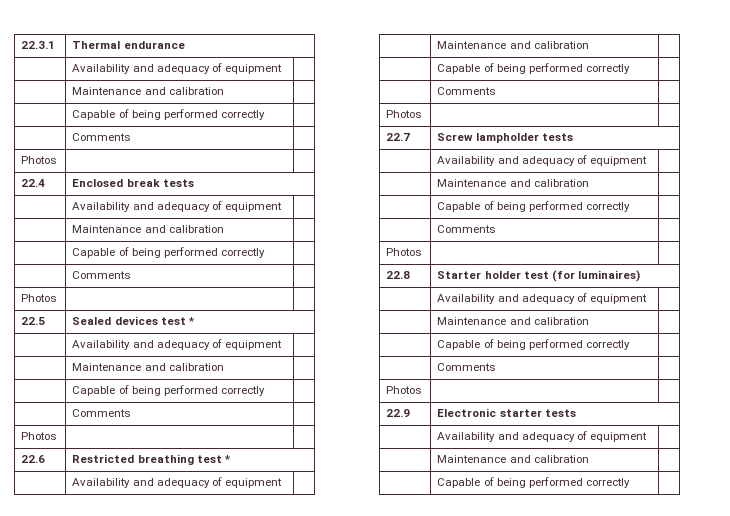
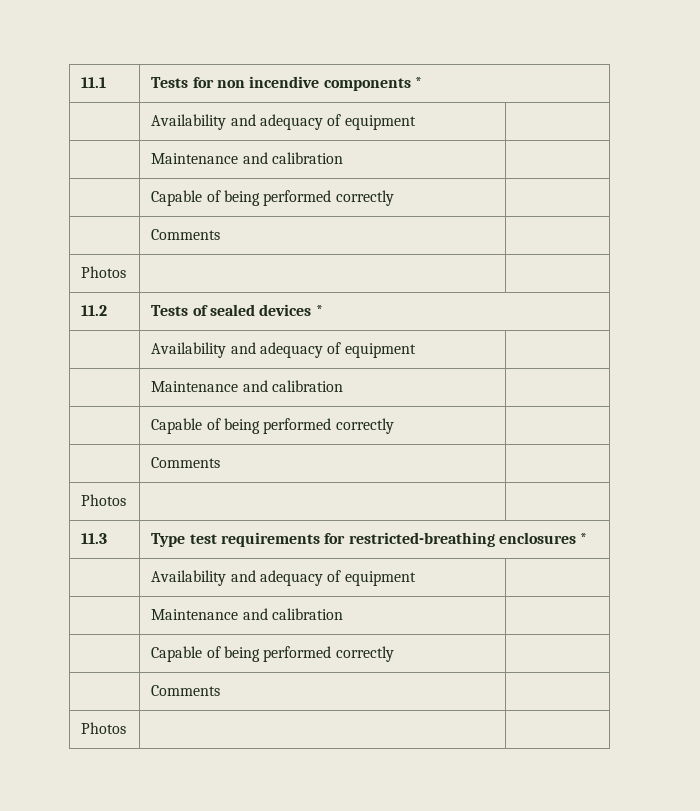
- 22.3.1 | Thermal endurance
- | Availability and adequacy of equipment |
- | Maintenance and calibration |
- | Capable of being performed correctly |
- | Comments |
- Photos | |
- 22.4 | Enclosed break tests
- | Availability and adequacy of equipment |
- | Maintenance and calibration |
- | Capable of being performed correctly |
- | Comments |
- Photos | |
- 22.5 | Sealed devices test *
+ 11.1 | Tests for non incendive components *
- 22.6 | Restricted breathing test *
+ 11.2 | Tests of sealed devices *
- 22.7 | Screw lampholder tests
+ 11.3 | Type test requirements for restricted-breathing enclosures *
- 22.8 | Starter holder test (for luminaires)
- | Availability and adequacy of equipment |
- | Maintenance and calibration |
- | Capable of being performed correctly |
- | Comments |
- Photos | |
- 22.9 | Electronic starter tests
- | Availability and adequacy of equipment |
- | Maintenance and calibration |
- | Capable of being performed correctly |

